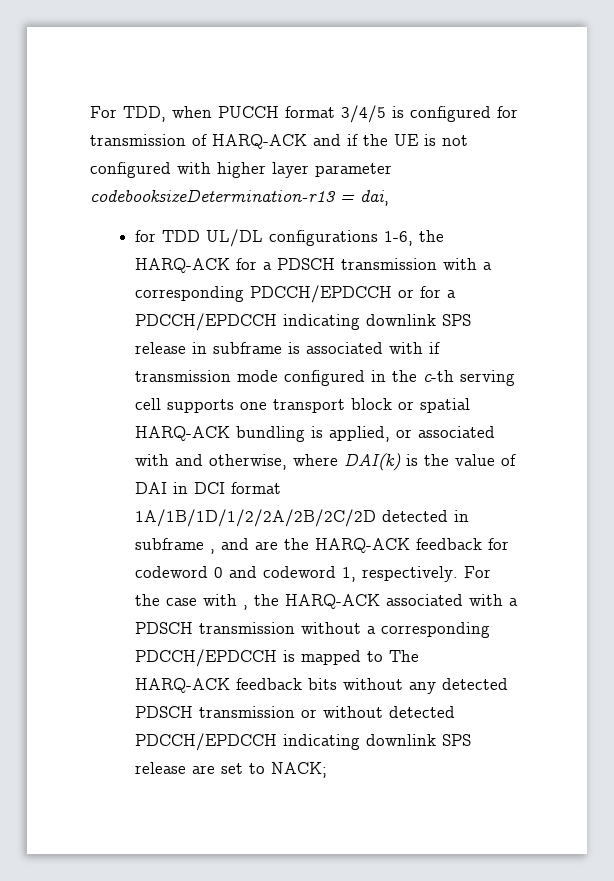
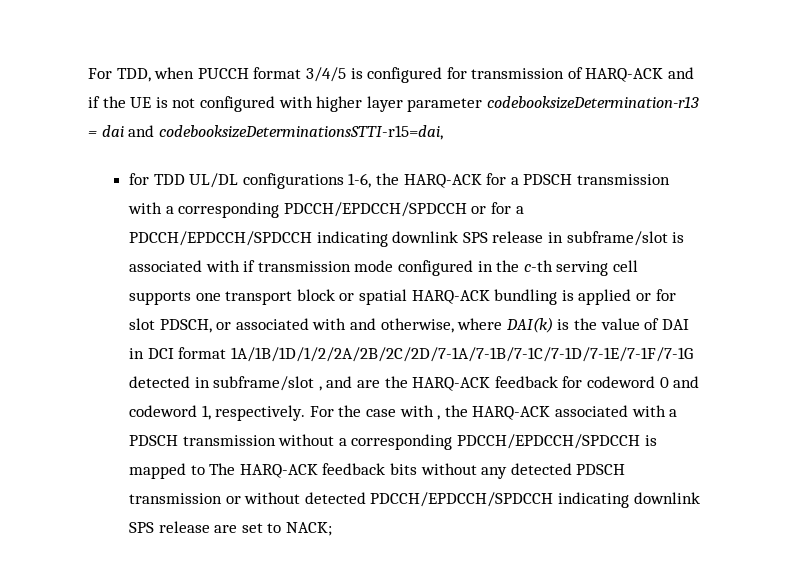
- For TDD, when PUCCH format 3/4/5 is configured for transmission of HARQ-ACK and if the UE is not configured with higher layer parameter codebooksizeDetermination-r13 = dai,
+ For TDD, when PUCCH format 3/4/5 is configured for transmission of HARQ-ACK and if the UE is not configured with higher layer parameter codebooksizeDetermination-r13 = dai and codebooksizeDeterminationsSTTI-r15=dai,
- for TDD UL/DL configurations 1-6, the HARQ-ACK for a PDSCH transmission with a corresponding PDCCH/EPDCCH or for a PDCCH/EPDCCH indicating downlink SPS release in subframe is associated with if transmission mode configured in the c-th serving cell supports one transport block or spatial HARQ-ACK bundling is applied, or associated with and otherwise, where DAI(k) is the value of DAI in DCI format 1A/1B/1D/1/2/2A/2B/2C/2D detected in subframe , and are the HARQ-ACK feedback for codeword 0 and codeword 1, respectively.
+ for TDD UL/DL configurations 1-6, the HARQ-ACK for a PDSCH transmission with a corresponding PDCCH/EPDCCH/SPDCCH or for a PDCCH/EPDCCH/SPDCCH indicating downlink SPS release in subframe/slot is associated with if transmission mode configured in the c-th serving cell supports one transport block or spatial HARQ-ACK bundling is applied or for slot PDSCH, or associated with and otherwise, where DAI(k) is the value of DAI in DCI format 1A/1B/1D/1/2/2A/2B/2C/2D/7-1A/7-1B/7-1C/7-1D/7-1E/7-1F/7-1G detected in subframe/slot , and are the HARQ-ACK feedback for codeword 0 and codeword 1, respectively.
- For the case with , the HARQ-ACK associated with a PDSCH transmission without a corresponding PDCCH/EPDCCH is mapped to The HARQ-ACK feedback bits without any detected PDSCH transmission or without detected PDCCH/EPDCCH indicating downlink SPS release are set to NACK;
+ For the case with , the HARQ-ACK associated with a PDSCH transmission without a corresponding PDCCH/EPDCCH/SPDCCH is mapped to The HARQ-ACK feedback bits without any detected PDSCH transmission or without detected PDCCH/EPDCCH/SPDCCH indicating downlink SPS release are set to NACK;

